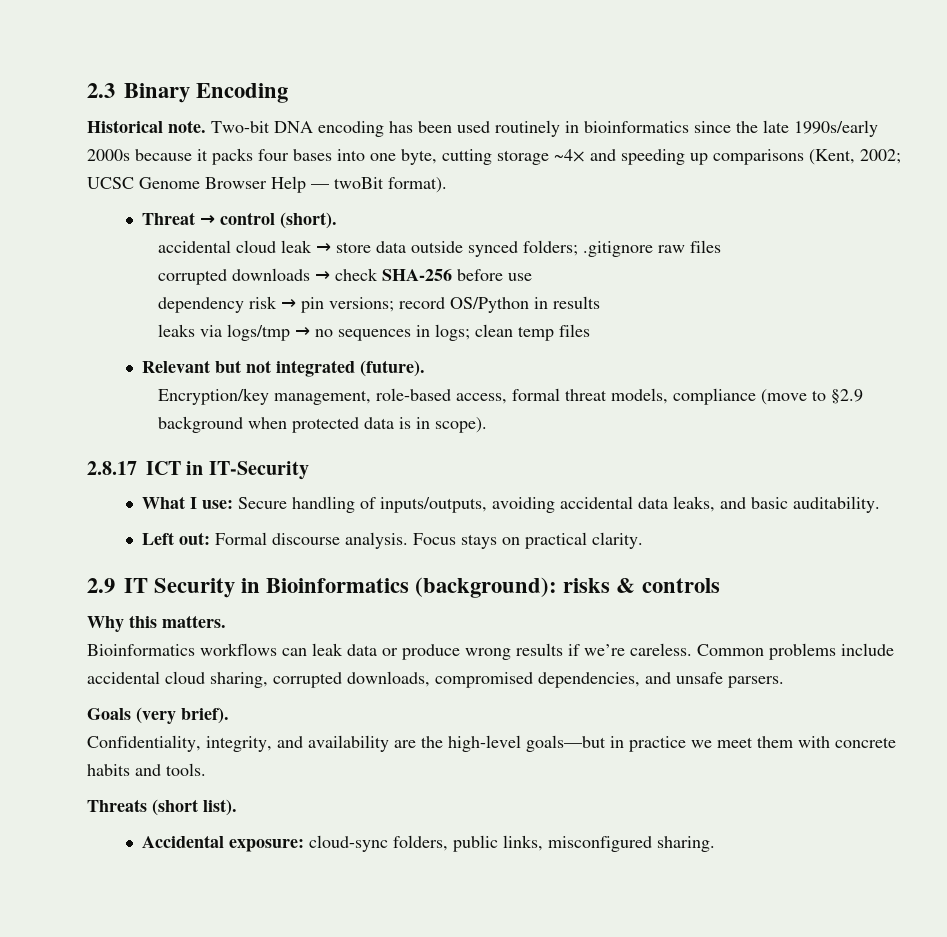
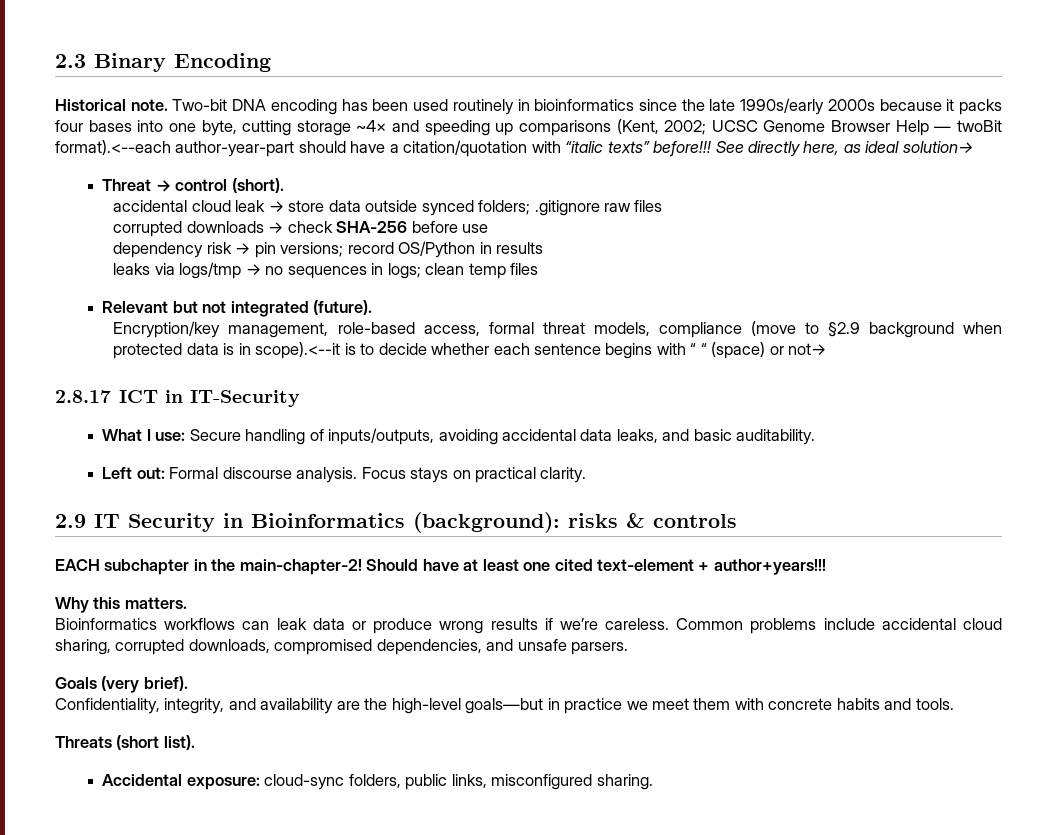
- Two-bit DNA encoding has been used routinely in bioinformatics since the late 1990s/early 2000s because it packs four bases into one byte, cutting storage ~4× and speeding up comparisons (Kent, 2002; UCSC Genome Browser Help — twoBit format).
+ Two-bit DNA encoding has been used routinely in bioinformatics since the late 1990s/early 2000s because it packs four bases into one byte, cutting storage ~4× and speeding up comparisons (Kent, 2002; UCSC Genome Browser Help — twoBit format).<--each author-year-part should have a citation/quotation with “italic texts” before!!! See directly here, as ideal solution→
- Encryption/key management, role-based access, formal threat models, compliance (move to §2.9 background when protected data is in scope).
+ Encryption/key management, role-based access, formal threat models, compliance (move to §2.9 background when protected data is in scope).<--it is to decide whether each sentence begins with “ “ (space) or not→
+ EACH subchapter in the main-chapter-2! Should have at least one cited text-element + author+years!!!

